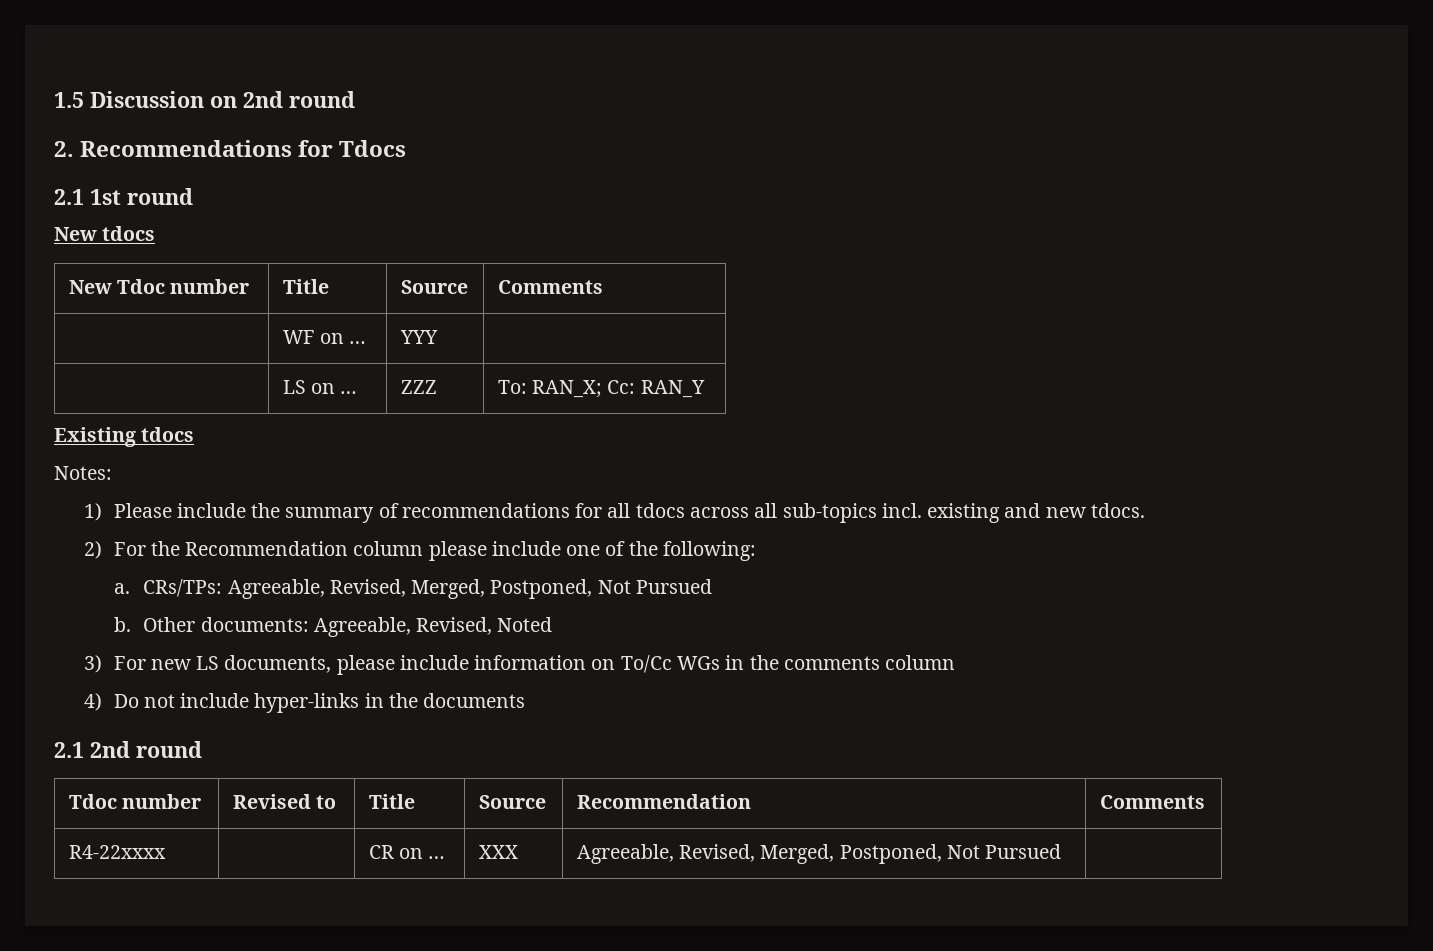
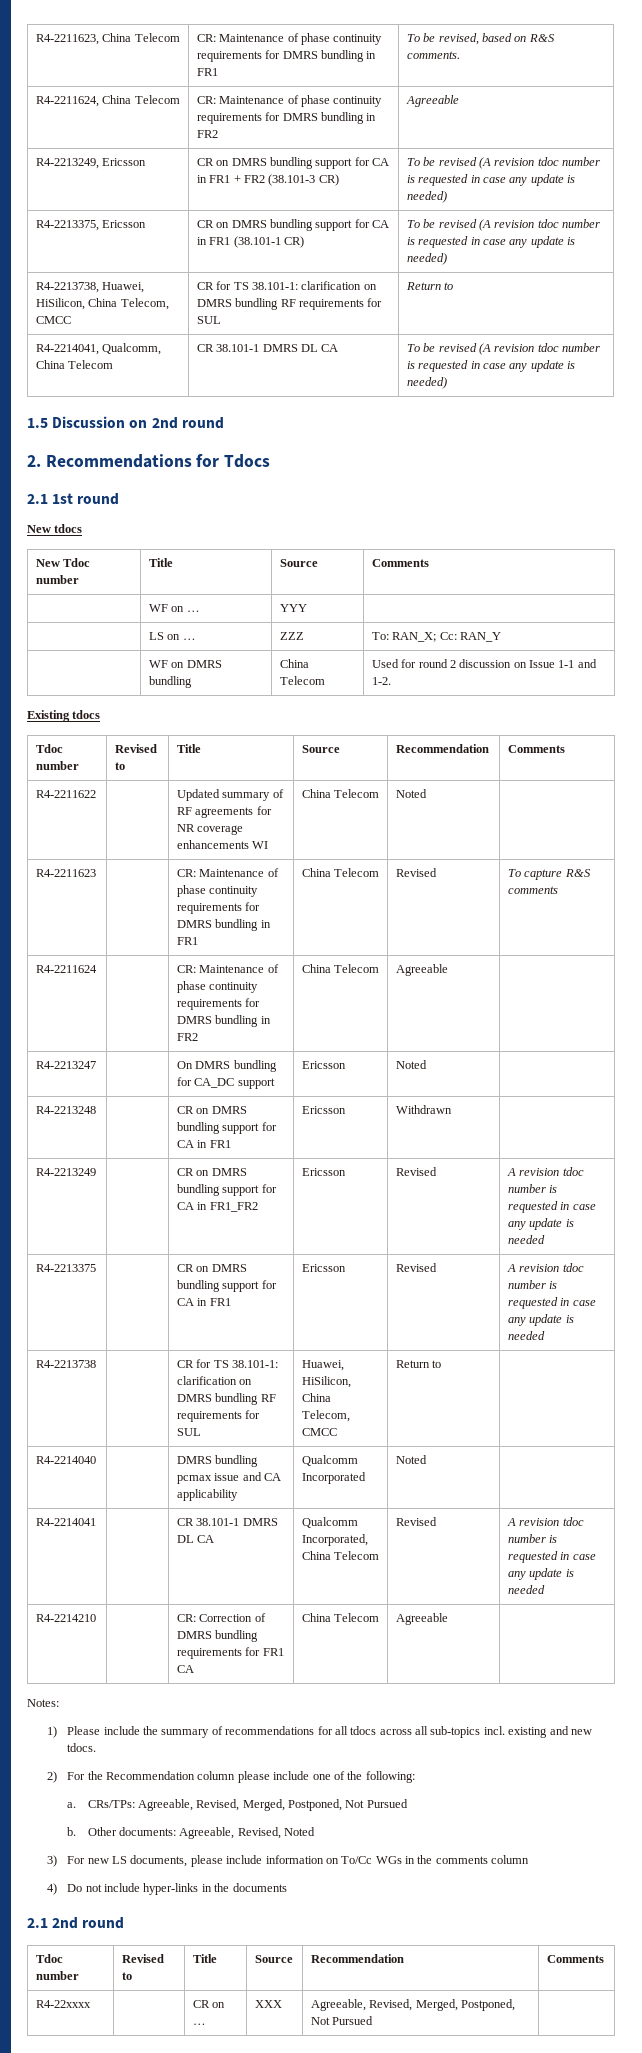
+ R4-2211623, China Telecom | CR: Maintenance of phase continuity requirements for DMRS bundling in FR1 | To be revised, based on R&S comments.
+ R4-2211624, China Telecom | CR: Maintenance of phase continuity requirements for DMRS bundling in FR2 | Agreeable
+ R4-2213249, Ericsson | CR on DMRS bundling support for CA in FR1 + FR2 (38.101-3 CR) | To be revised (A revision tdoc number is requested in case any update is needed)
+ R4-2213375, Ericsson | CR on DMRS bundling support for CA in FR1 (38.101-1 CR) | To be revised (A revision tdoc number is requested in case any update is needed)
+ R4-2213738, Huawei, HiSilicon, China Telecom, CMCC | CR for TS 38.101-1: clarification on DMRS bundling RF requirements for SUL | Return to
+ R4-2214041, Qualcomm, China Telecom | CR 38.101-1 DMRS DL CA | To be revised (A revision tdoc number is requested in case any update is needed)
+ | WF on DMRS bundling | China Telecom | Used for round 2 discussion on Issue 1-1 and 1-2.
  Existing tdocs
+ Tdoc number | Revised to | Title | Source | Recommendation | Comments
+ R4-2211622 | | Updated summary of RF agreements for NR coverage enhancements WI | China Telecom | Noted |
+ R4-2211623 | | CR: Maintenance of phase continuity requirements for DMRS bundling in FR1 | China Telecom | Revised | To capture R&S comments
+ R4-2211624 | | CR: Maintenance of phase continuity requirements for DMRS bundling in FR2 | China Telecom | Agreeable |
+ R4-2213247 | | On DMRS bundling for CA_DC support | Ericsson | Noted |
+ R4-2213248 | | CR on DMRS bundling support for CA in FR1 | Ericsson | Withdrawn |
+ R4-2213249 | | CR on DMRS bundling support for CA in FR1_FR2 | Ericsson | Revised | A revision tdoc number is requested in case any update is needed
+ R4-2213375 | | CR on DMRS bundling support for CA in FR1 | Ericsson | Revised | A revision tdoc number is requested in case any update is needed
+ R4-2213738 | | CR for TS 38.101-1: clarification on DMRS bundling RF requirements for SUL | Huawei, HiSilicon, China Telecom, CMCC | Return to |
+ R4-2214040 | | DMRS bundling pcmax issue and CA applicability | Qualcomm Incorporated | Noted |
+ R4-2214041 | | CR 38.101-1 DMRS DL CA | Qualcomm Incorporated, China Telecom | Revised | A revision tdoc number is requested in case any update is needed
+ R4-2214210 | | CR: Correction of DMRS bundling requirements for FR1 CA | China Telecom | Agreeable |

